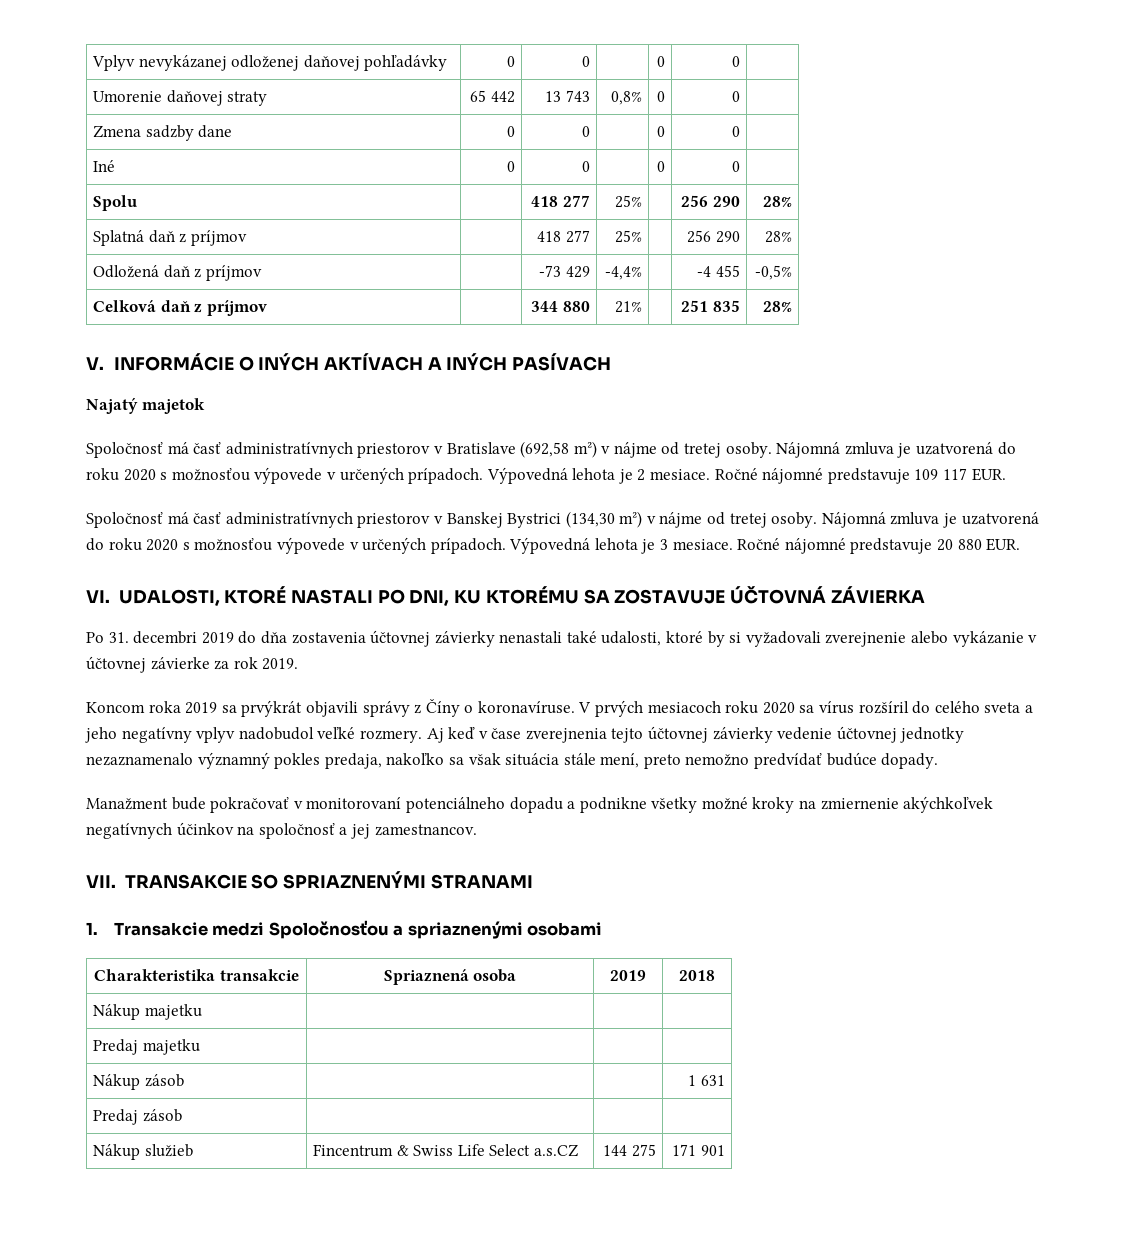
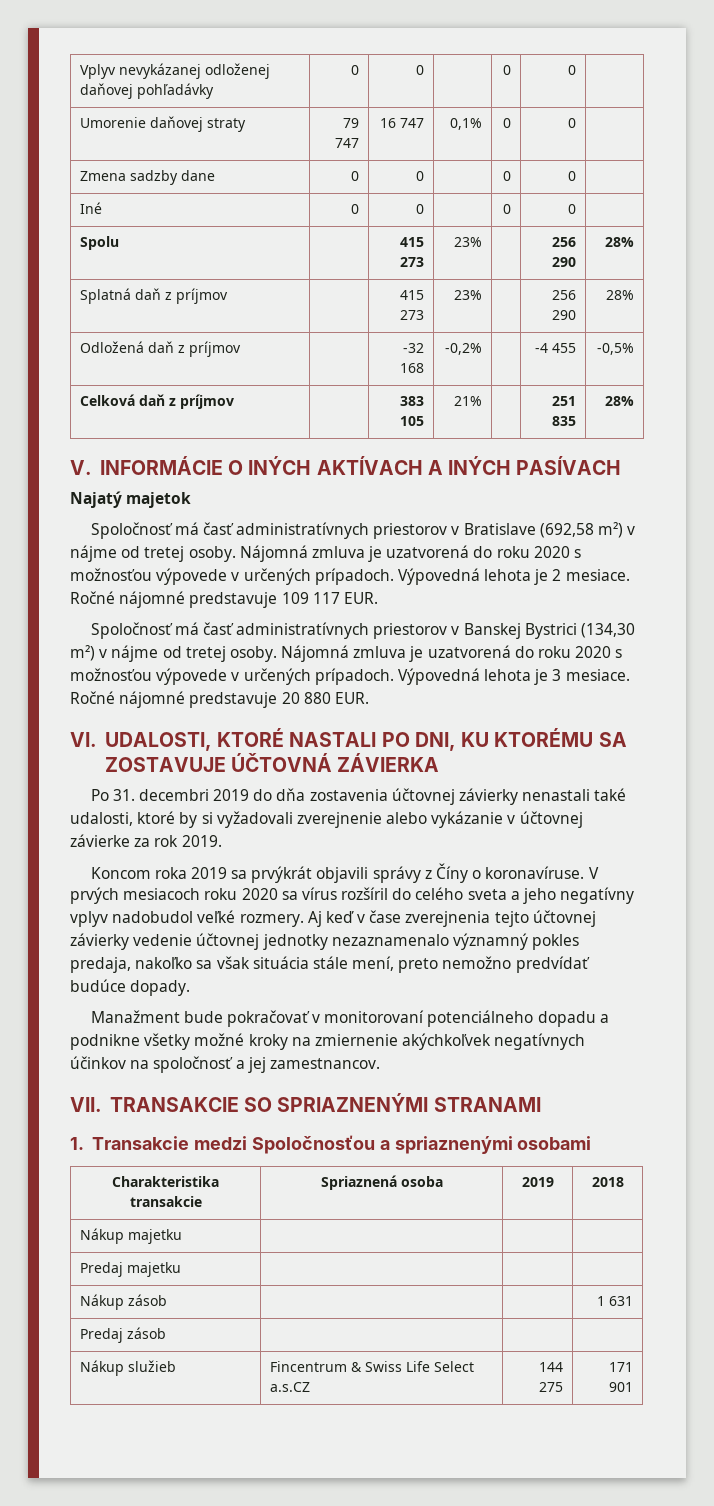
- Umorenie daňovej straty | 65 442 | 13 743 | 0,8% | 0 | 0 |
+ Umorenie daňovej straty | 79 747 | 16 747 | 0,1% | 0 | 0 |
- Spolu | | 418 277 | 25% | | 256 290 | 28%
+ Spolu | | 415 273 | 23% | | 256 290 | 28%
- Splatná daň z príjmov | | 418 277 | 25% | | 256 290 | 28%
+ Splatná daň z príjmov | | 415 273 | 23% | | 256 290 | 28%
- Odložená daň z príjmov | | -73 429 | -4,4% | | -4 455 | -0,5%
+ Odložená daň z príjmov | | -32 168 | -0,2% | | -4 455 | -0,5%
- Celková daň z príjmov | | 344 880 | 21% | | 251 835 | 28%
+ Celková daň z príjmov | | 383 105 | 21% | | 251 835 | 28%

